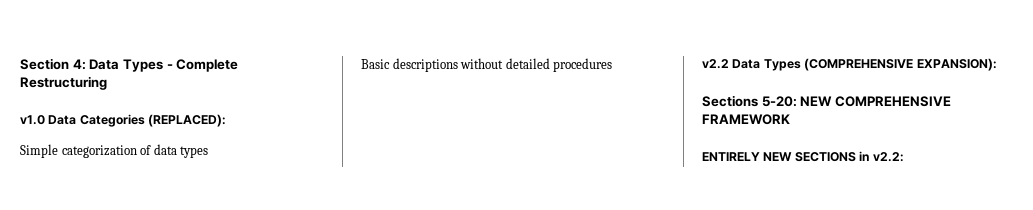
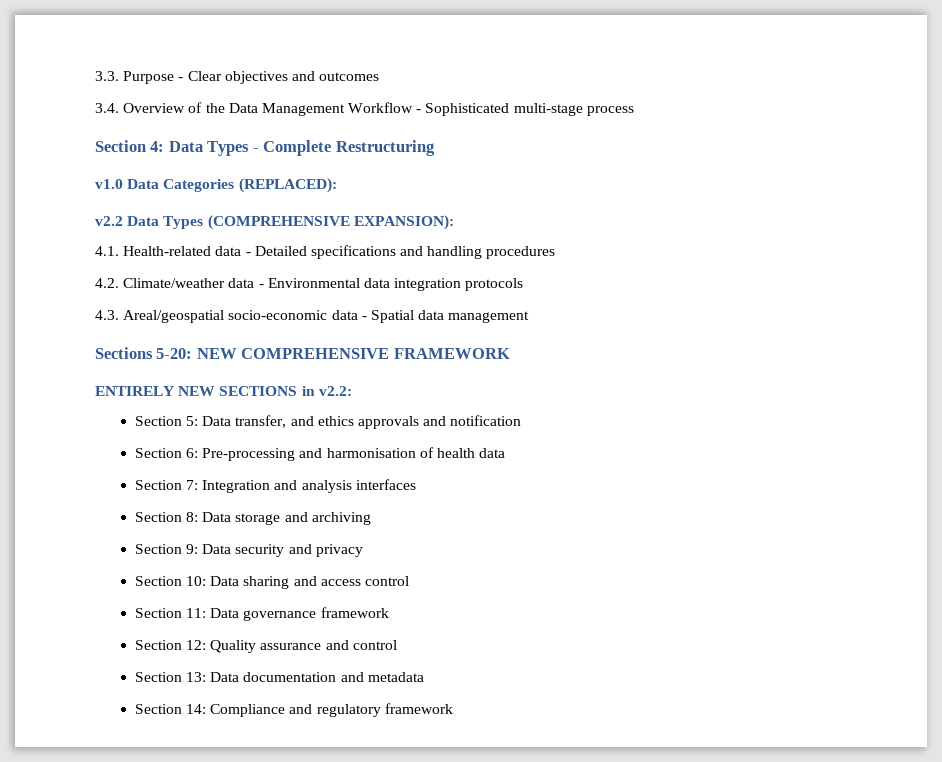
+ 3.3. Purpose - Clear objectives and outcomes
+ 3.4. Overview of the Data Management Workflow - Sophisticated multi-stage process
- Simple categorization of data types
- Basic descriptions without detailed procedures
+ 4.1. Health-related data - Detailed specifications and handling procedures
+ 4.2. Climate/weather data - Environmental data integration protocols
+ 4.3. Areal/geospatial socio-economic data - Spatial data management
+ Section 5: Data transfer, and ethics approvals and notification
+ Section 6: Pre-processing and harmonisation of health data
+ Section 7: Integration and analysis interfaces
+ Section 8: Data storage and archiving
+ Section 9: Data security and privacy
+ Section 10: Data sharing and access control
+ Section 11: Data governance framework
+ Section 12: Quality assurance and control
+ Section 13: Data documentation and metadata
+ Section 14: Compliance and regulatory framework

